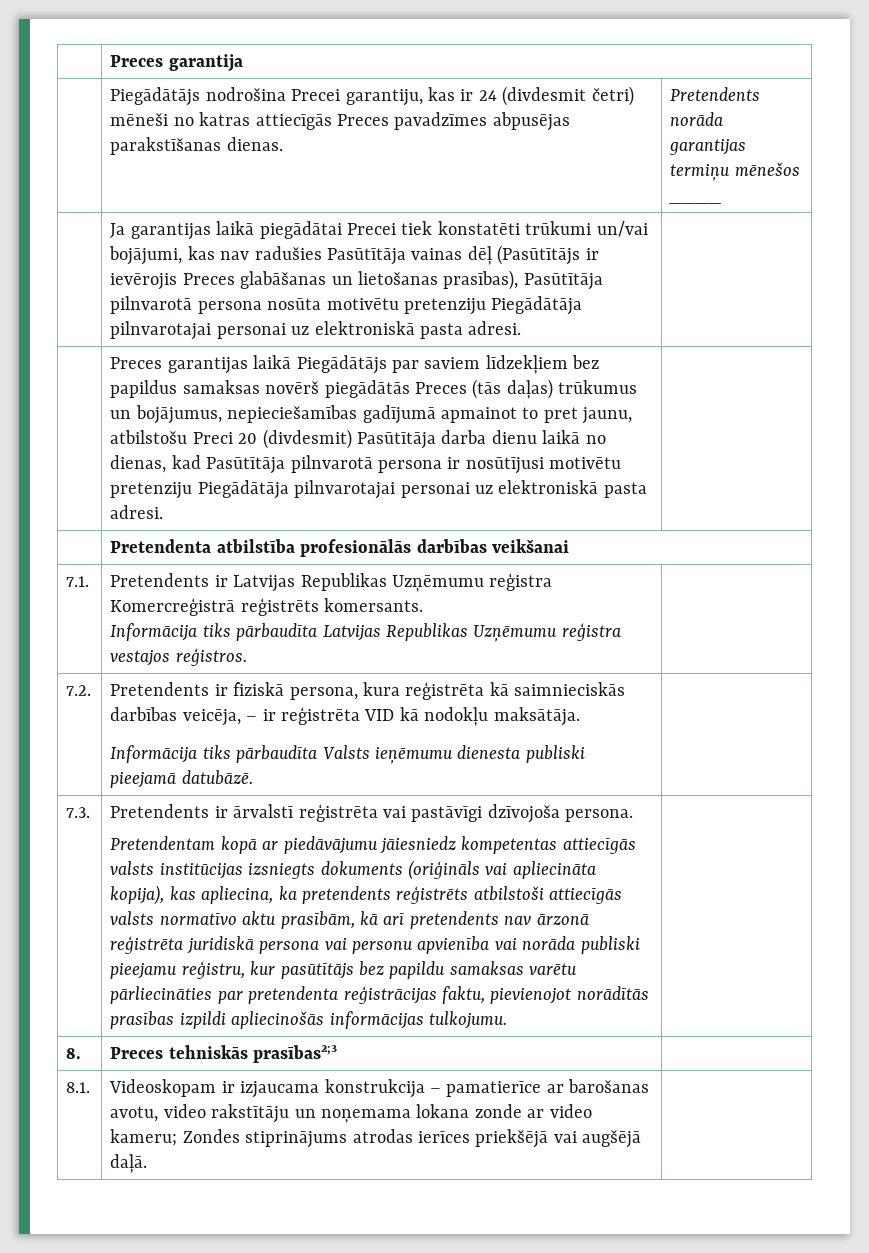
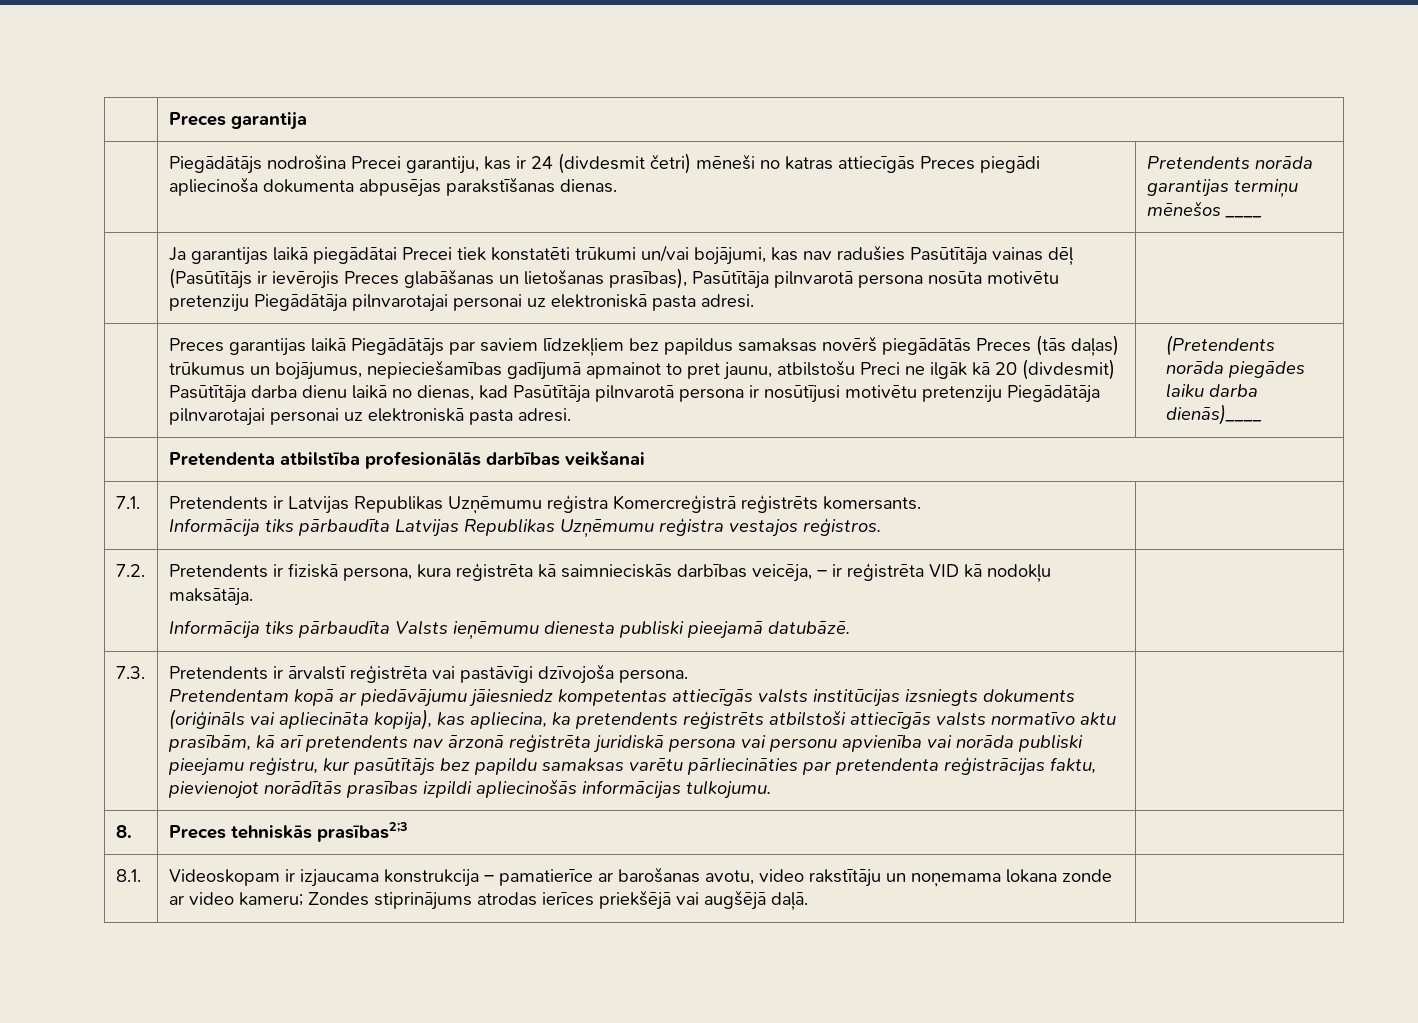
- | Piegādātājs nodrošina Precei garantiju, kas ir 24 (divdesmit četri) mēneši no katras attiecīgās Preces pavadzīmes abpusējas parakstīšanas dienas. | Pretendents norāda garantijas termiņu mēnešos ____
+ | Piegādātājs nodrošina Precei garantiju, kas ir 24 (divdesmit četri) mēneši no katras attiecīgās Preces piegādi apliecinoša dokumenta abpusējas parakstīšanas dienas. | Pretendents norāda garantijas termiņu mēnešos ____
- Preces garantijas laikā Piegādātājs par saviem līdzekļiem bez papildus samaksas novērš piegādātās Preces (tās daļas) trūkumus un bojājumus, nepieciešamības gadījumā apmainot to pret jaunu, atbilstošu Preci 20 (divdesmit) Pasūtītāja darba dienu laikā no dienas, kad Pasūtītāja pilnvarotā persona ir nosūtījusi motivētu pretenziju Piegādātāja pilnvarotajai personai uz elektroniskā pasta adresi.
+ Preces garantijas laikā Piegādātājs par saviem līdzekļiem bez papildus samaksas novērš piegādātās Preces (tās daļas) trūkumus un bojājumus, nepieciešamības gadījumā apmainot to pret jaunu, atbilstošu Preci ne ilgāk kā 20 (divdesmit) Pasūtītāja darba dienu laikā no dienas, kad Pasūtītāja pilnvarotā persona ir nosūtījusi motivētu pretenziju Piegādātāja pilnvarotajai personai uz elektroniskā pasta adresi.
+ (Pretendents norāda piegādes laiku darba dienās)____

